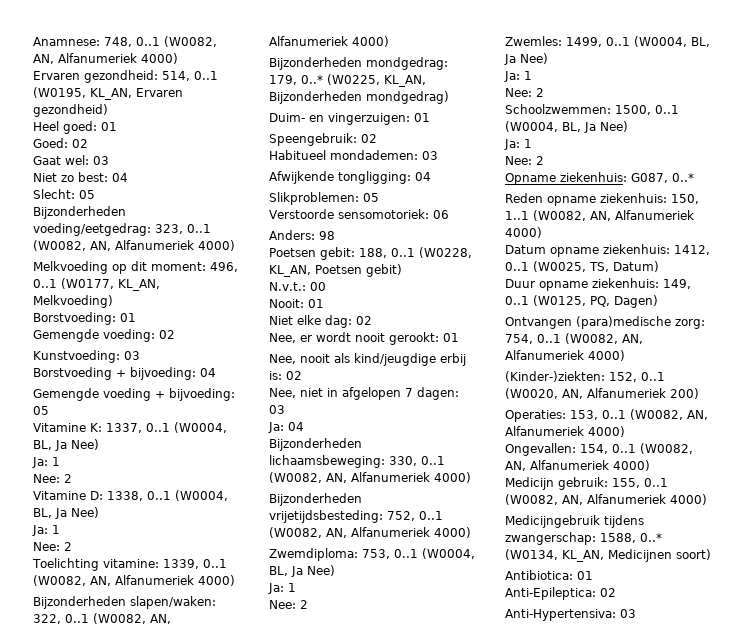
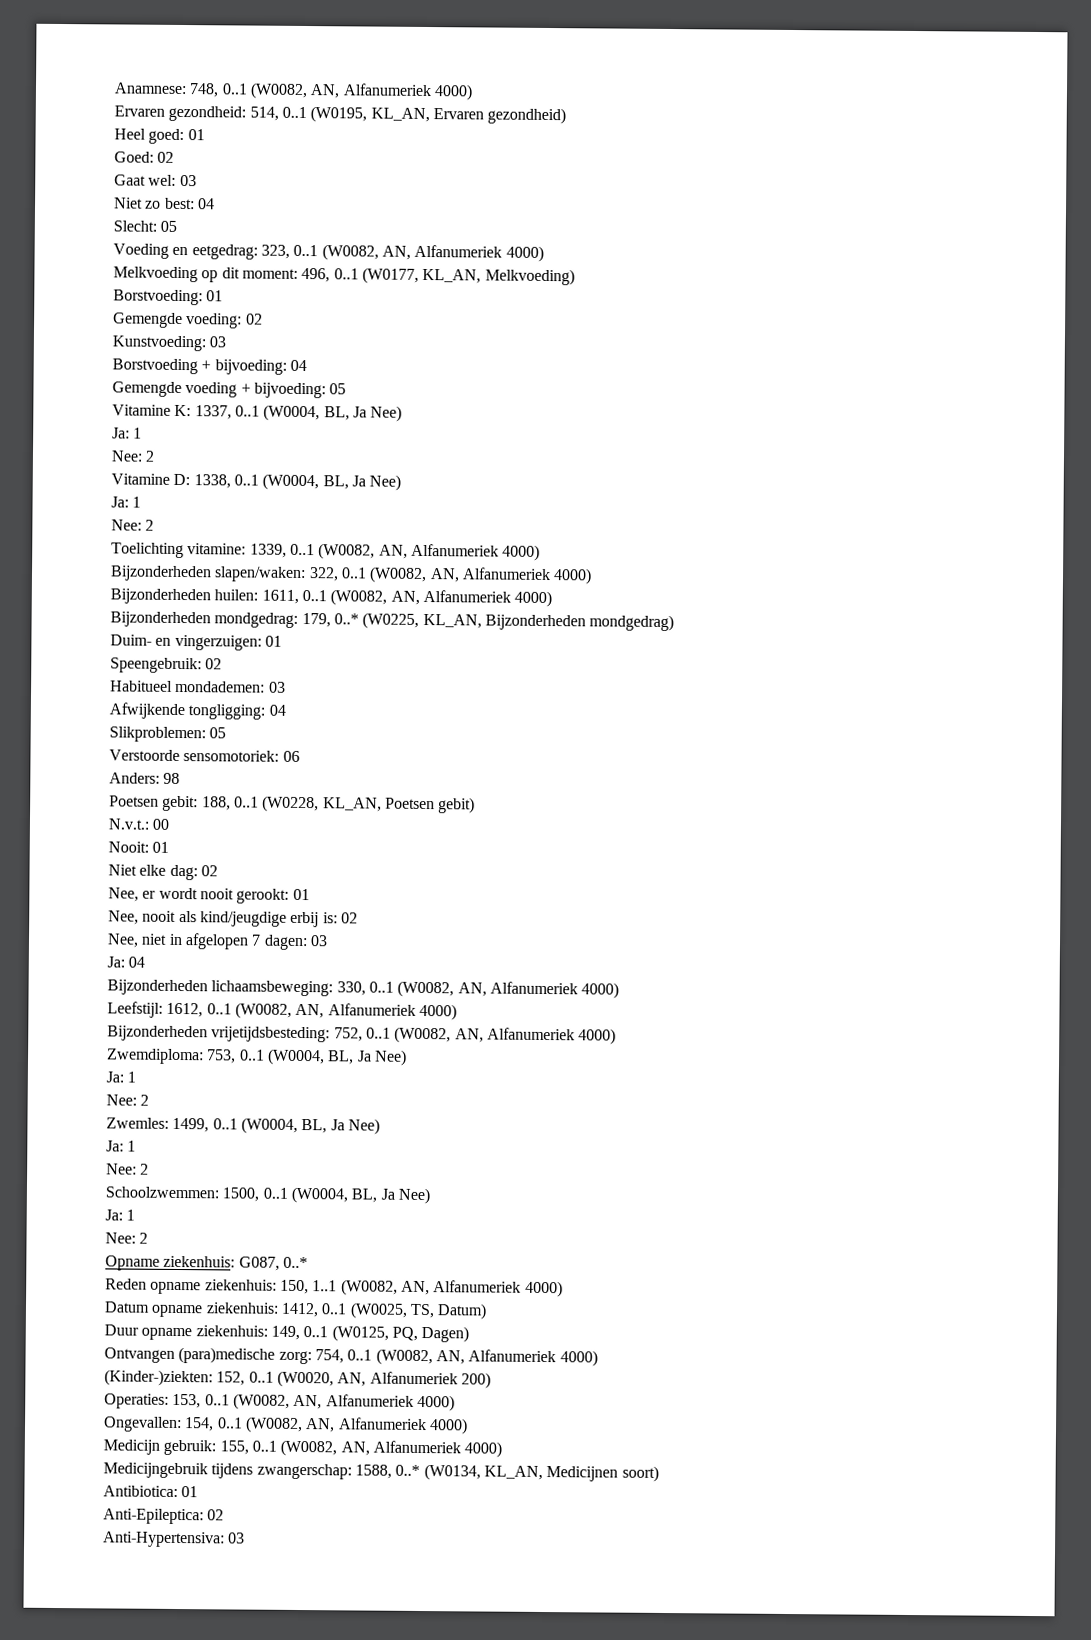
- Bijzonderheden voeding/eetgedrag: 323, 0..1 (W0082, AN, Alfanumeriek 4000)
+ Voeding en eetgedrag: 323, 0..1 (W0082, AN, Alfanumeriek 4000)
+ Bijzonderheden huilen: 1611, 0..1 (W0082, AN, Alfanumeriek 4000)
+ Leefstijl: 1612, 0..1 (W0082, AN, Alfanumeriek 4000)

